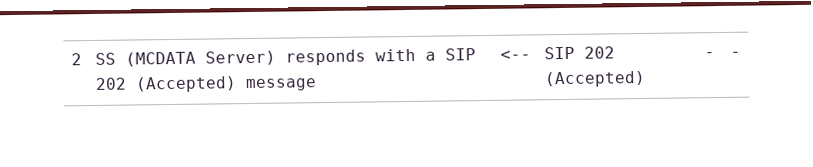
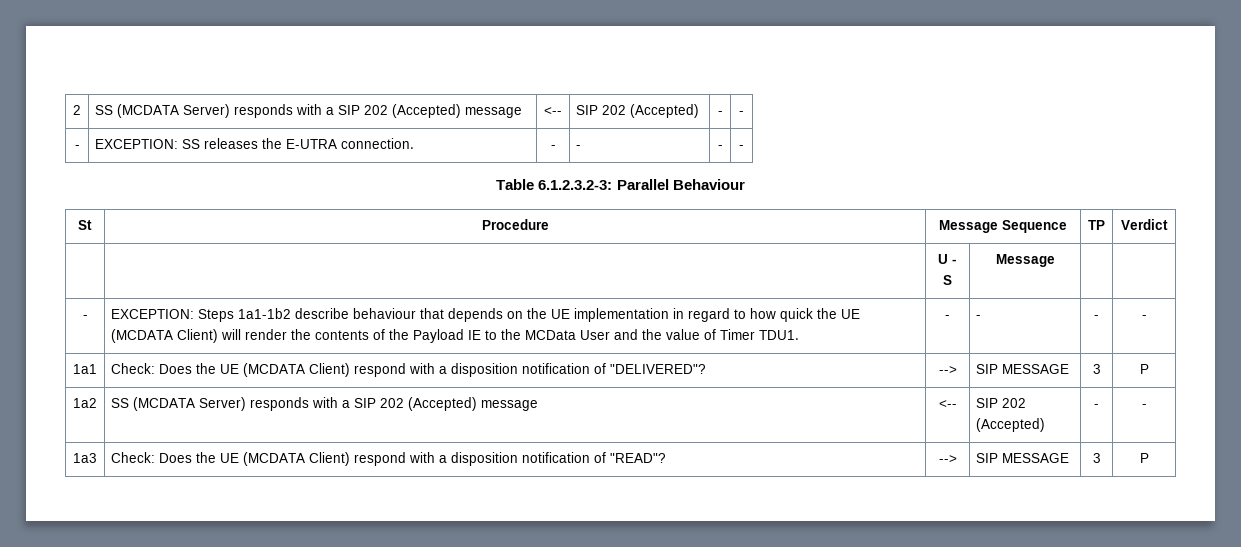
+ - | EXCEPTION: SS releases the E-UTRA connection. | - | - | - | -
+ Table 6.1.2.3.2-3: Parallel Behaviour
+ St | Procedure | Message Sequence | TP | Verdict
+ | | U - S | Message | |
+ - | EXCEPTION: Steps 1a1-1b2 describe behaviour that depends on the UE implementation in regard to how quick the UE (MCDATA Client) will render the contents of the Payload IE to the MCData User and the value of Timer TDU1. | - | - | - | -
+ 1a1 | Check: Does the UE (MCDATA Client) respond with a disposition notification of "DELIVERED"? | --> | SIP MESSAGE | 3 | P
+ 1a2 | SS (MCDATA Server) responds with a SIP 202 (Accepted) message | <-- | SIP 202 (Accepted) | - | -
+ 1a3 | Check: Does the UE (MCDATA Client) respond with a disposition notification of "READ"? | --> | SIP MESSAGE | 3 | P

